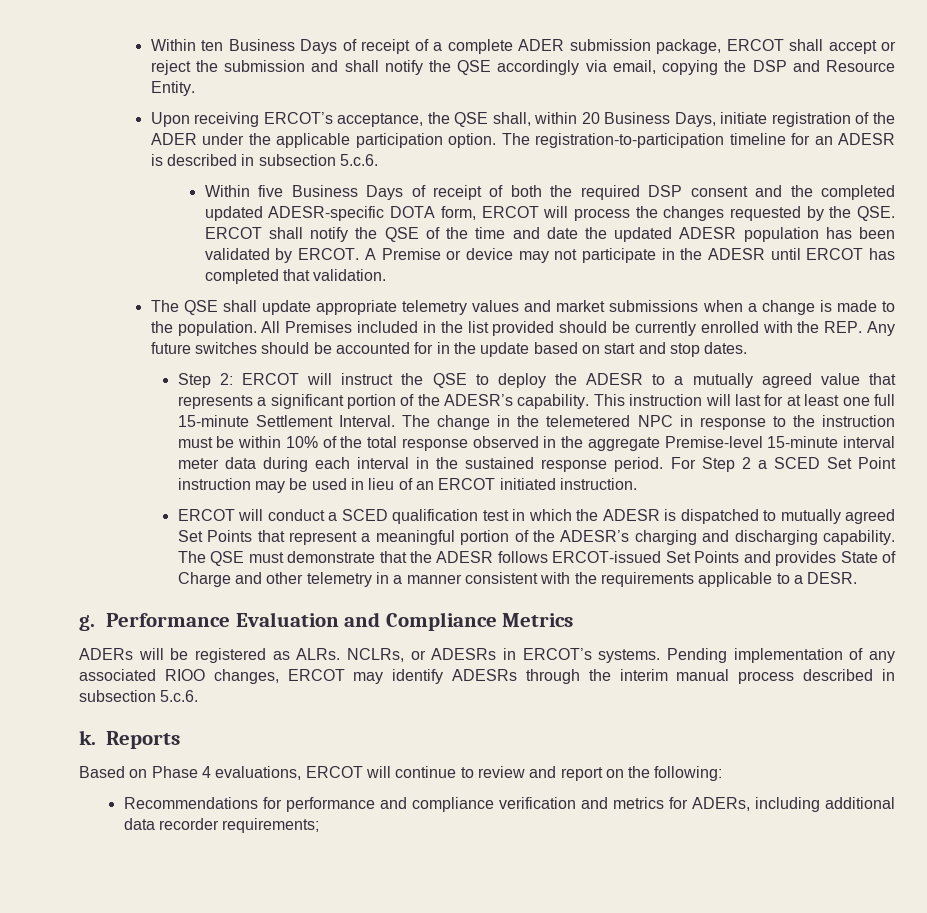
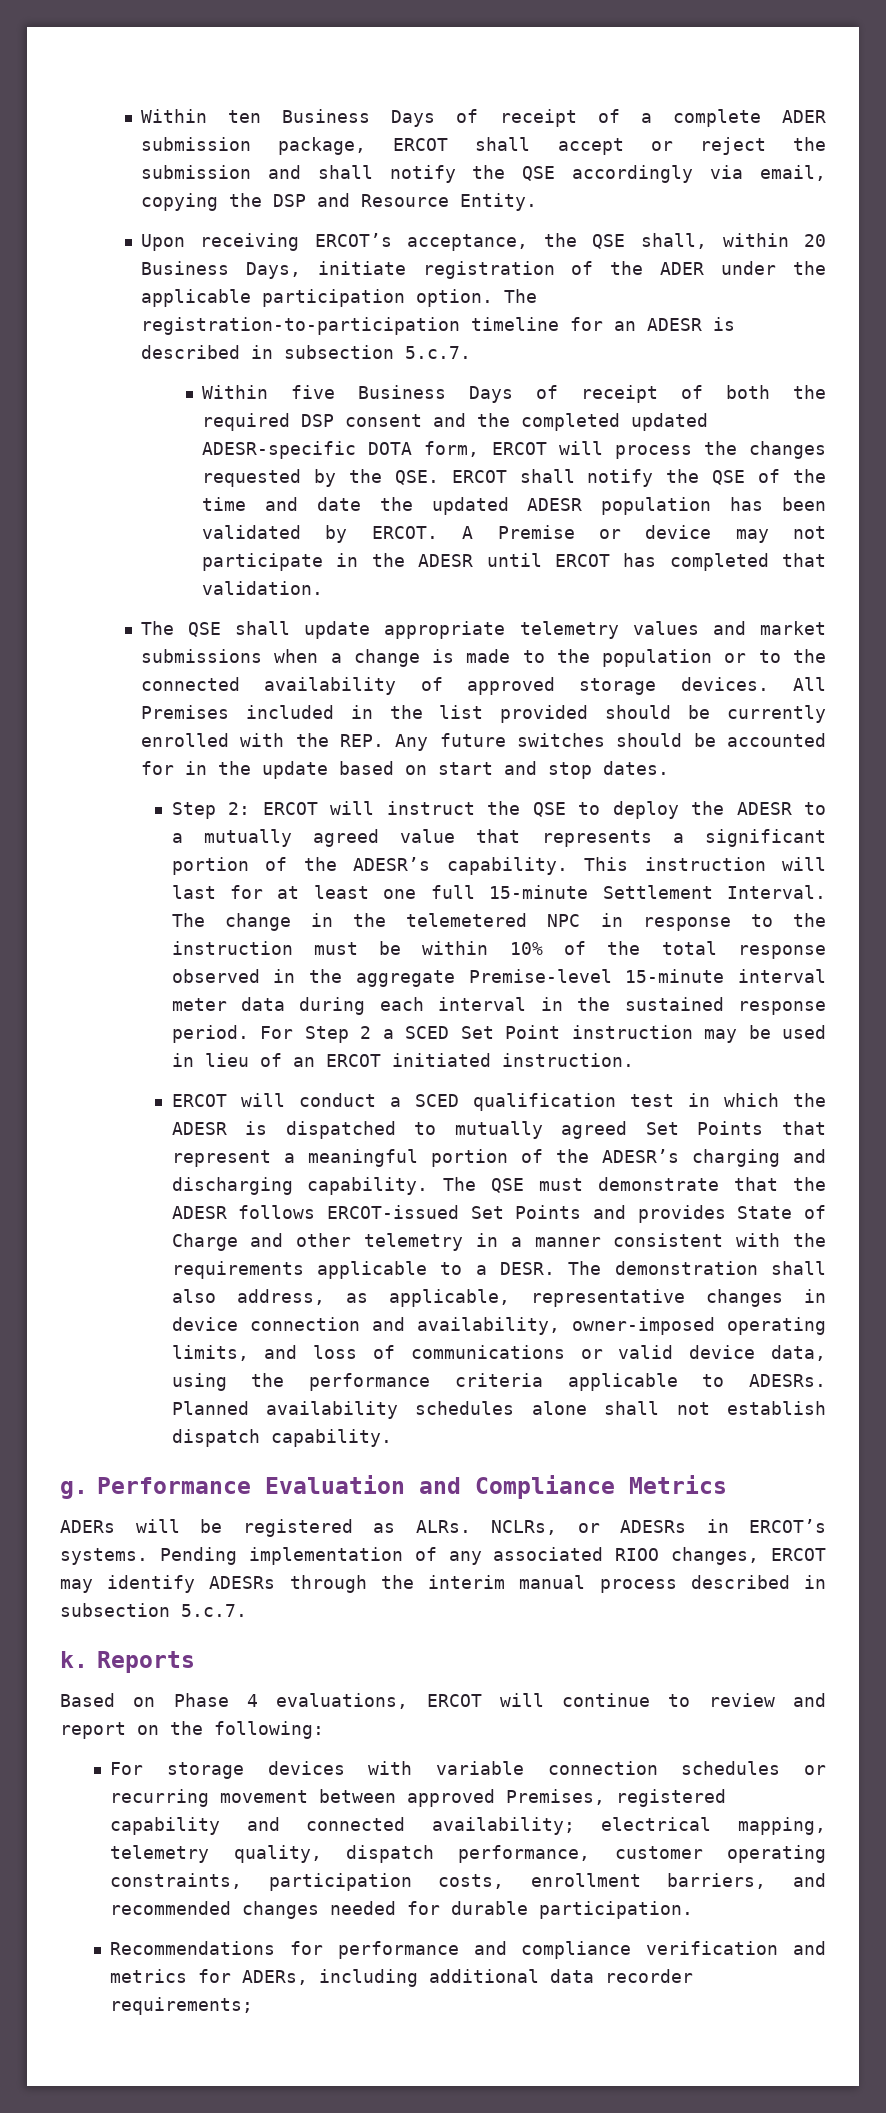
- The registration-to-participation timeline for an ADESR is described in subsection 5.c.6.
+ The registration-to-participation timeline for an ADESR is described in subsection 5.c.7.
- The QSE shall update appropriate telemetry values and market submissions when a change is made to the population.
+ The QSE shall update appropriate telemetry values and market submissions when a change is made to the population or to the connected availability of approved storage devices.
+ The demonstration shall also address, as applicable, representative changes in device connection and availability, owner-imposed operating limits, and loss of communications or valid device data, using the performance criteria applicable to ADESRs. Planned availability schedules alone shall not establish dispatch capability.
- Pending implementation of any associated RIOO changes, ERCOT may identify ADESRs through the interim manual process described in subsection 5.c.6.
+ Pending implementation of any associated RIOO changes, ERCOT may identify ADESRs through the interim manual process described in subsection 5.c.7.
+ For storage devices with variable connection schedules or recurring movement between approved Premises, registered capability and connected availability; electrical mapping, telemetry quality, dispatch performance, customer operating constraints, participation costs, enrollment barriers, and recommended changes needed for durable participation.

